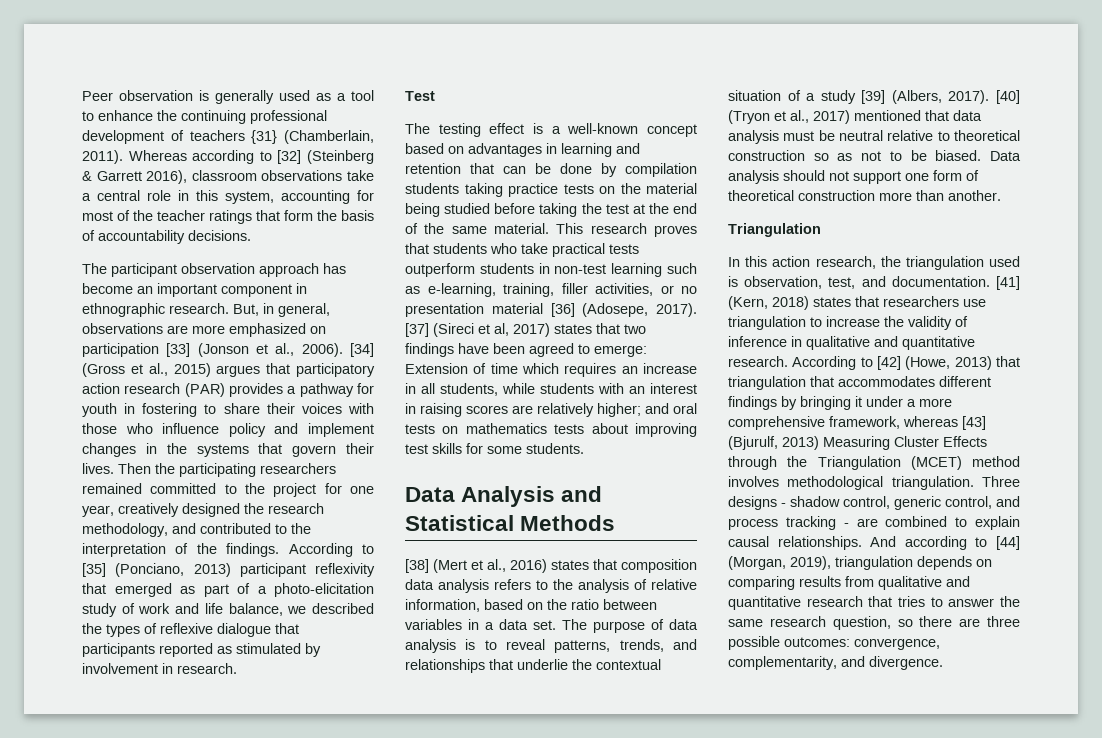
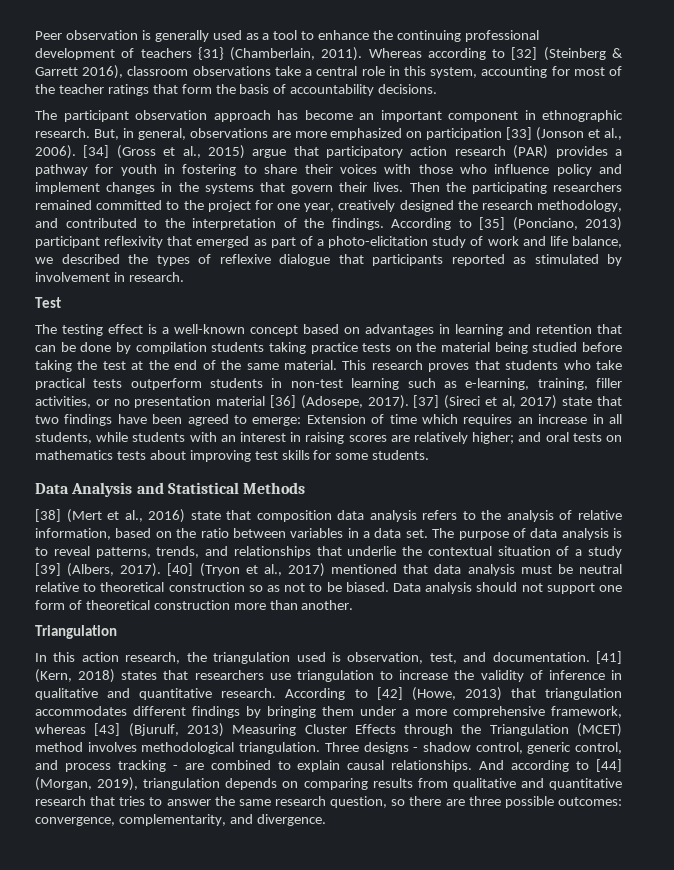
- [34] (Gross et al., 2015) argues that participatory action research (PAR) provides a pathway for youth in fostering to share their voices with those who influence policy and implement changes in the systems that govern their lives.
+ [34] (Gross et al., 2015) argue that participatory action research (PAR) provides a pathway for youth in fostering to share their voices with those who influence policy and implement changes in the systems that govern their lives.
- [37] (Sireci et al, 2017) states that two findings have been agreed to emerge: Extension of time which requires an increase in all students, while students with an interest in raising scores are relatively higher; and oral tests on mathematics tests about improving test skills for some students.
+ [37] (Sireci et al, 2017) state that two findings have been agreed to emerge: Extension of time which requires an increase in all students, while students with an interest in raising scores are relatively higher; and oral tests on mathematics tests about improving test skills for some students.
- [38] (Mert et al., 2016) states that composition data analysis refers to the analysis of relative information, based on the ratio between variables in a data set.
+ [38] (Mert et al., 2016) state that composition data analysis refers to the analysis of relative information, based on the ratio between variables in a data set.
- According to [42] (Howe, 2013) that triangulation that accommodates different findings by bringing it under a more comprehensive framework, whereas [43] (Bjurulf, 2013) Measuring Cluster Effects through the Triangulation (MCET) method involves methodological triangulation.
+ According to [42] (Howe, 2013) that triangulation accommodates different findings by bringing them under a more comprehensive framework, whereas [43] (Bjurulf, 2013) Measuring Cluster Effects through the Triangulation (MCET) method involves methodological triangulation.

